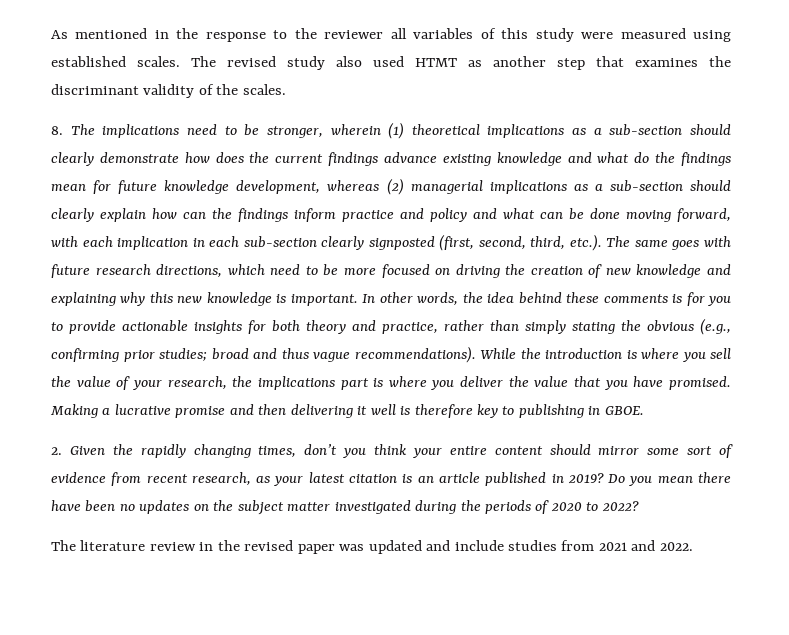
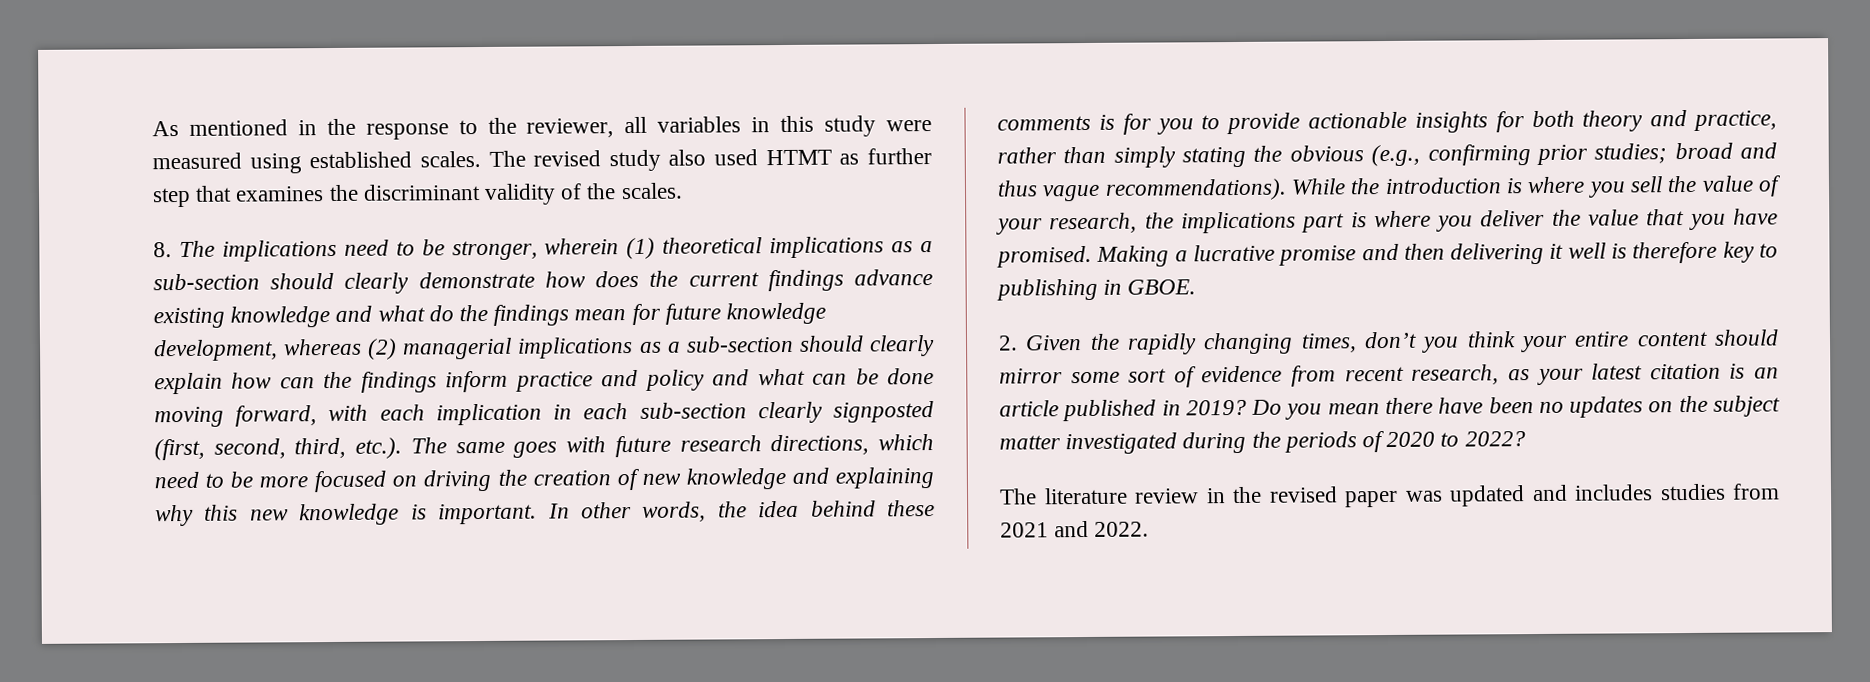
- As mentioned in the response to the reviewer all variables of this study were measured using established scales.
+ As mentioned in the response to the reviewer, all variables in this study were measured using established scales.
- The revised study also used HTMT as another step that examines the discriminant validity of the scales.
+ The revised study also used HTMT as further step that examines the discriminant validity of the scales.
- The literature review in the revised paper was updated and include studies from 2021 and 2022.
+ The literature review in the revised paper was updated and includes studies from 2021 and 2022.

